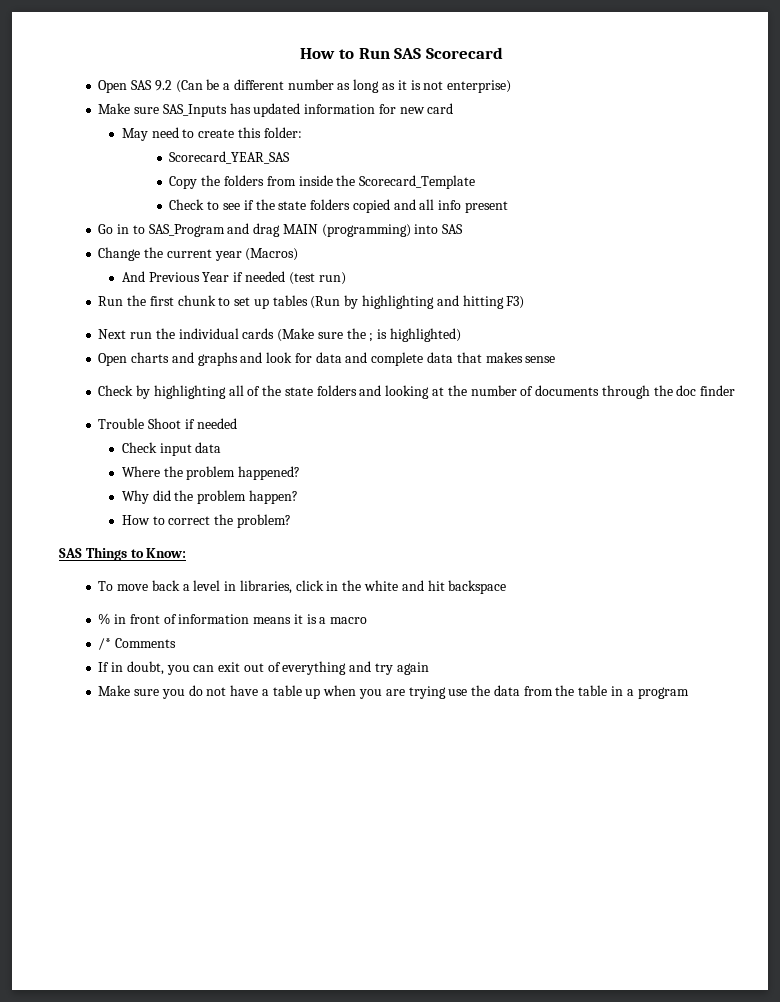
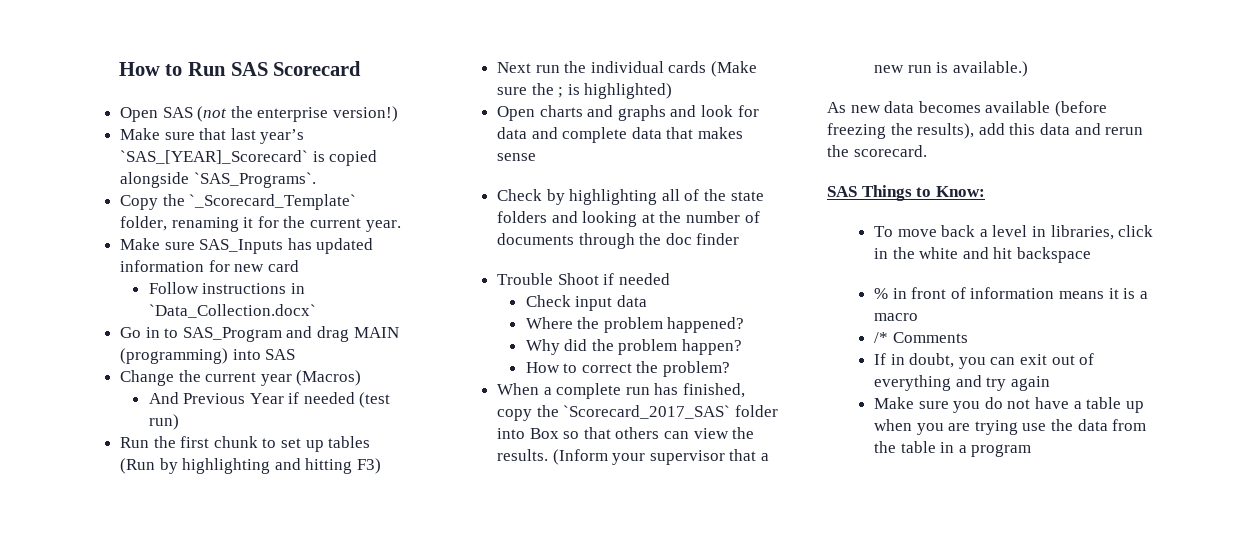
- Open SAS 9.2 (Can be a different number as long as it is not enterprise)
+ Open SAS (not the enterprise version!)
+ Make sure that last year’s `SAS_[YEAR]_Scorecard` is copied alongside `SAS_Programs`.
+ Copy the `_Scorecard_Template` folder, renaming it for the current year.
- May need to create this folder:
- Scorecard_YEAR_SAS
- Copy the folders from inside the Scorecard_Template
- Check to see if the state folders copied and all info present
+ Follow instructions in `Data_Collection.docx`
+ When a complete run has finished, copy the `Scorecard_2017_SAS` folder into Box so that others can view the results. (Inform your supervisor that a new run is available.)
+ As new data becomes available (before freezing the results), add this data and rerun the scorecard.

